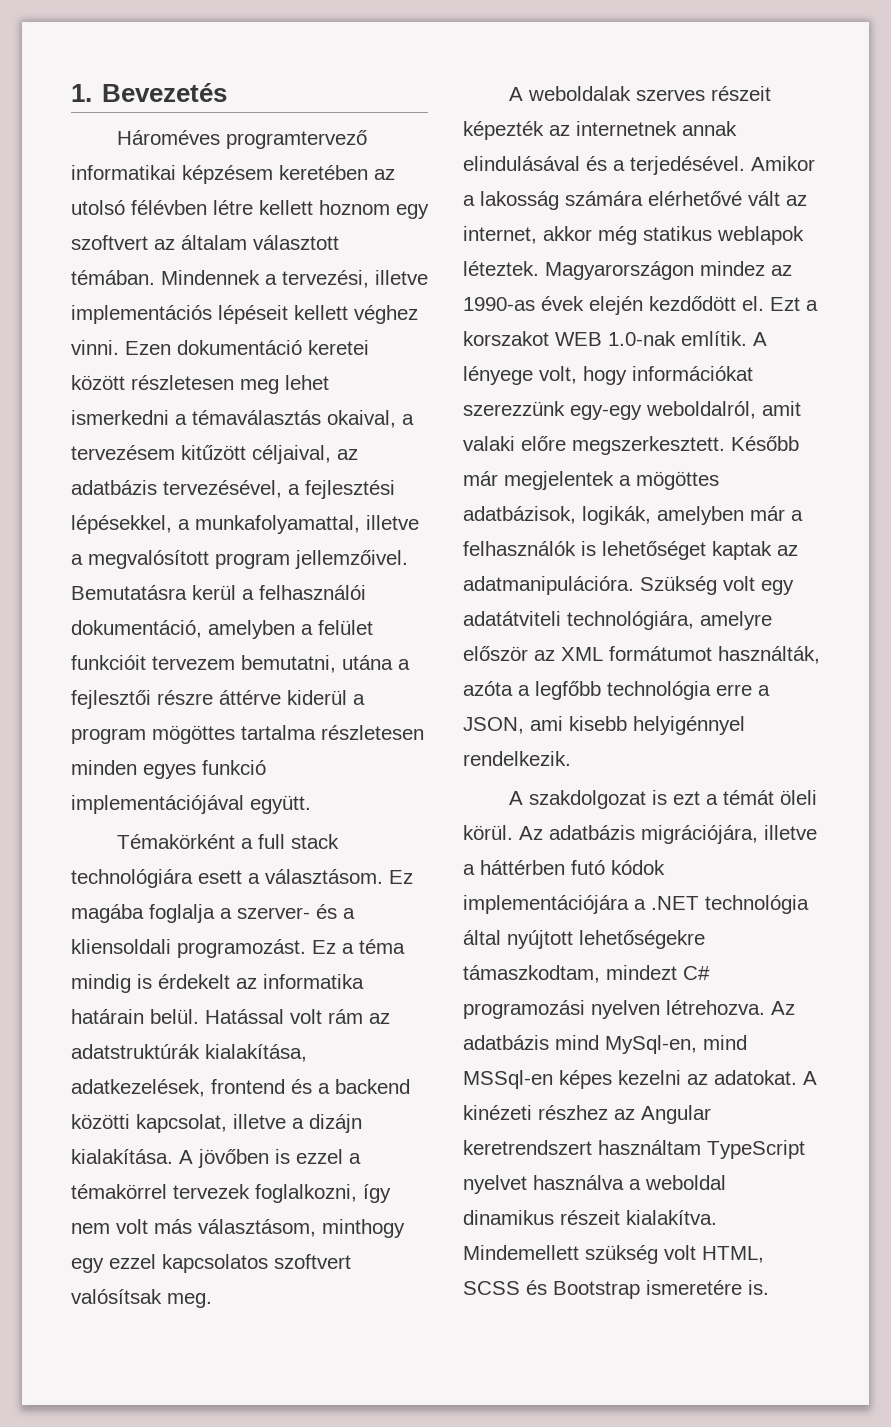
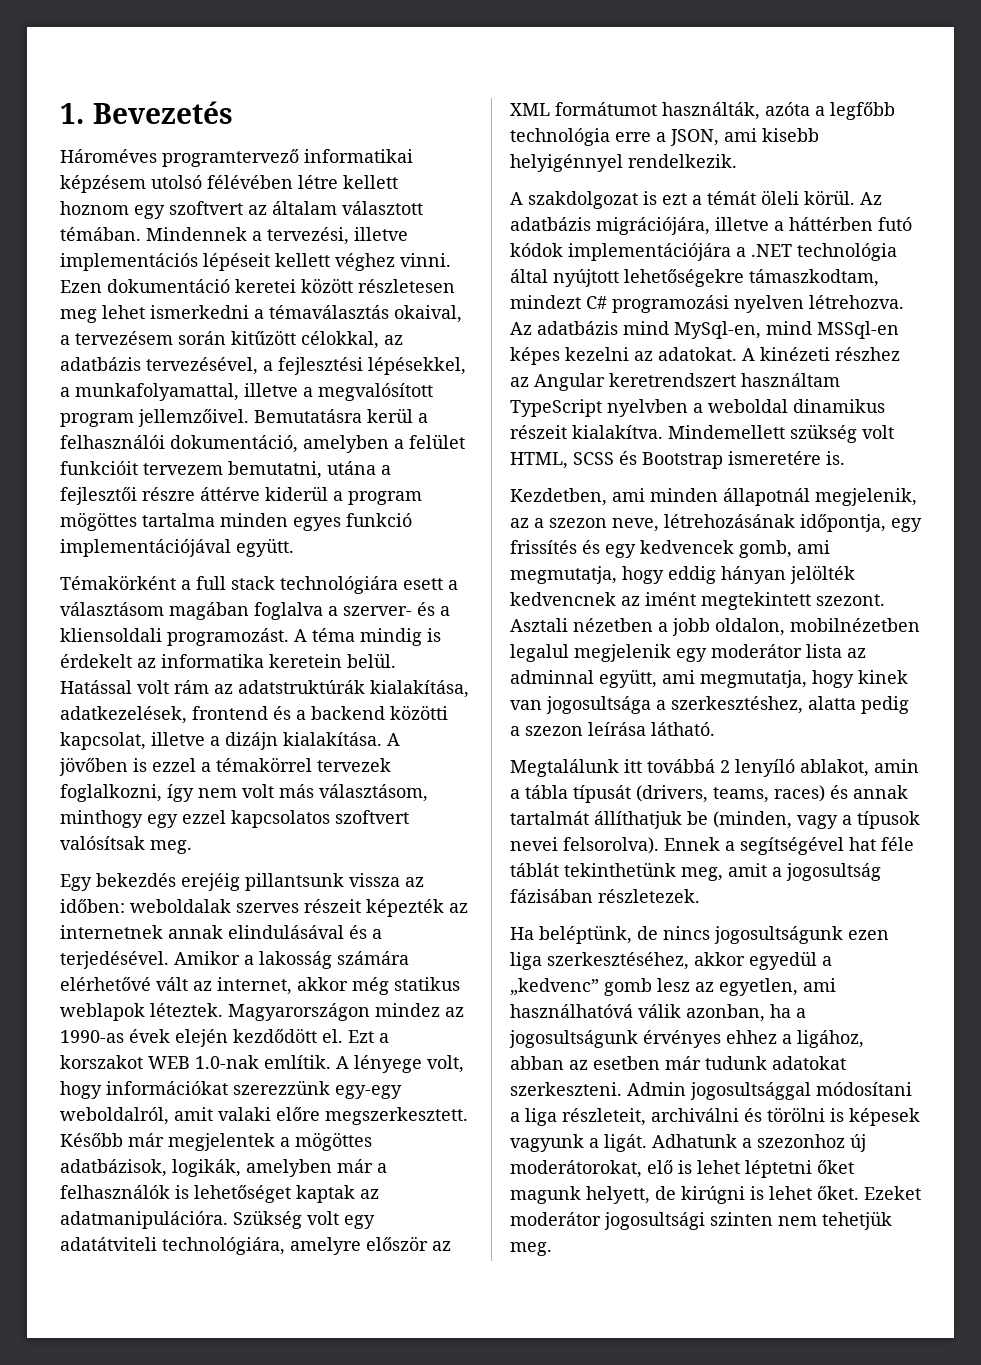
- Hároméves programtervező informatikai képzésem keretében az utolsó félévben létre kellett hoznom egy szoftvert az általam választott témában.
+ Hároméves programtervező informatikai képzésem utolsó félévében létre kellett hoznom egy szoftvert az általam választott témában.
- Ezen dokumentáció keretei között részletesen meg lehet ismerkedni a témaválasztás okaival, a tervezésem kitűzött céljaival, az adatbázis tervezésével, a fejlesztési lépésekkel, a munkafolyamattal, illetve a megvalósított program jellemzőivel.
+ Ezen dokumentáció keretei között részletesen meg lehet ismerkedni a témaválasztás okaival, a tervezésem során kitűzött célokkal, az adatbázis tervezésével, a fejlesztési lépésekkel, a munkafolyamattal, illetve a megvalósított program jellemzőivel.
- Bemutatásra kerül a felhasználói dokumentáció, amelyben a felület funkcióit tervezem bemutatni, utána a fejlesztői részre áttérve kiderül a program mögöttes tartalma részletesen minden egyes funkció implementációjával együtt.
+ Bemutatásra kerül a felhasználói dokumentáció, amelyben a felület funkcióit tervezem bemutatni, utána a fejlesztői részre áttérve kiderül a program mögöttes tartalma minden egyes funkció implementációjával együtt.
- Témakörként a full stack technológiára esett a választásom. Ez magába foglalja a szerver- és a kliensoldali programozást.
+ Témakörként a full stack technológiára esett a választásom magában foglalva a szerver- és a kliensoldali programozást.
- Ez a téma mindig is érdekelt az informatika határain belül.
+ A téma mindig is érdekelt az informatika keretein belül.
- A weboldalak szerves részeit képezték az internetnek annak elindulásával és a terjedésével.
+ Egy bekezdés erejéig pillantsunk vissza az időben: weboldalak szerves részeit képezték az internetnek annak elindulásával és a terjedésével.
- A kinézeti részhez az Angular keretrendszert használtam TypeScript nyelvet használva a weboldal dinamikus részeit kialakítva.
+ A kinézeti részhez az Angular keretrendszert használtam TypeScript nyelvben a weboldal dinamikus részeit kialakítva.
+ Kezdetben, ami minden állapotnál megjelenik, az a szezon neve, létrehozásának időpontja, egy frissítés és egy kedvencek gomb, ami megmutatja, hogy eddig hányan jelölték kedvencnek az imént megtekintett szezont. Asztali nézetben a jobb oldalon, mobilnézetben legalul megjelenik egy moderátor lista az adminnal együtt, ami megmutatja, hogy kinek van jogosultsága a szerkesztéshez, alatta pedig a szezon leírása látható.
+ Megtalálunk itt továbbá 2 lenyíló ablakot, amin a tábla típusát (drivers, teams, races) és annak tartalmát állíthatjuk be (minden, vagy a típusok nevei felsorolva). Ennek a segítségével hat féle táblát tekinthetünk meg, amit a jogosultság fázisában részletezek.
+ Ha beléptünk, de nincs jogosultságunk ezen liga szerkesztéséhez, akkor egyedül a „kedvenc” gomb lesz az egyetlen, ami használhatóvá válik azonban, ha a jogosultságunk érvényes ehhez a ligához, abban az esetben már tudunk adatokat szerkeszteni. Admin jogosultsággal módosítani a liga részleteit, archiválni és törölni is képesek vagyunk a ligát. Adhatunk a szezonhoz új moderátorokat, elő is lehet léptetni őket magunk helyett, de kirúgni is lehet őket. Ezeket moderátor jogosultsági szinten nem tehetjük meg.

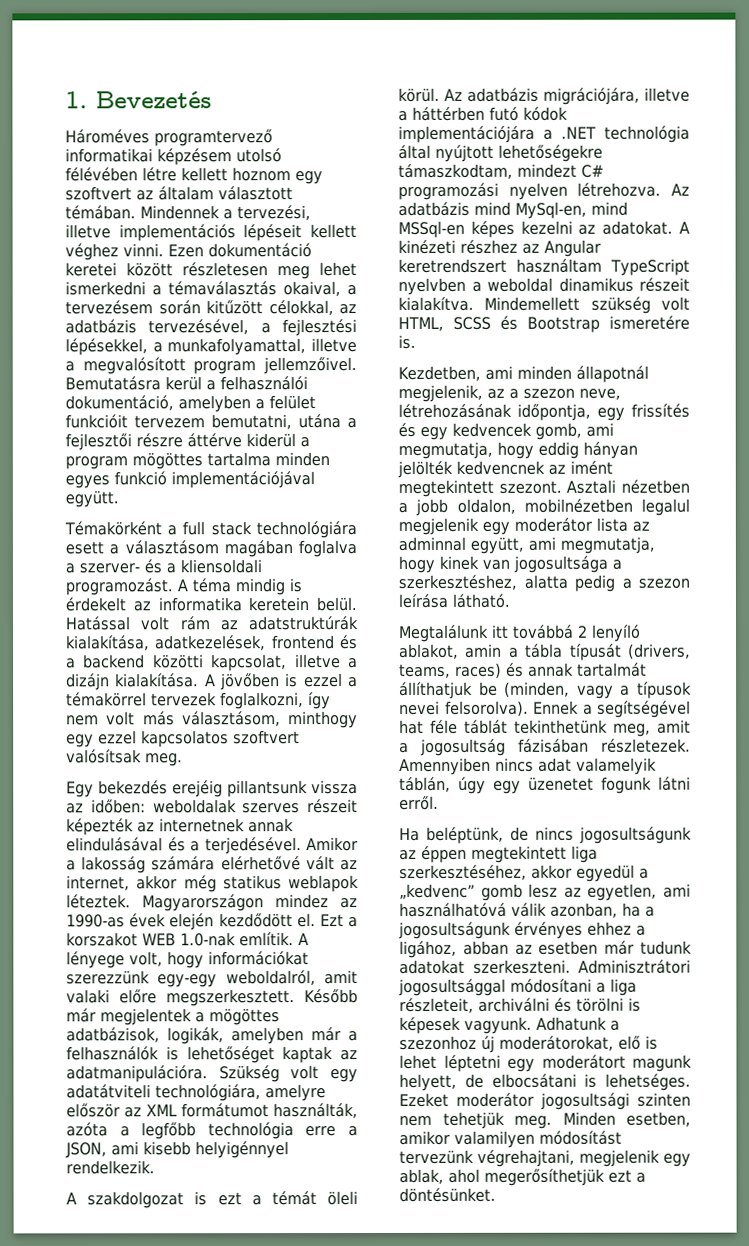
+ Amennyiben nincs adat valamelyik táblán, úgy egy üzenetet fogunk látni erről.
- Ha beléptünk, de nincs jogosultságunk ezen liga szerkesztéséhez, akkor egyedül a „kedvenc” gomb lesz az egyetlen, ami használhatóvá válik azonban, ha a jogosultságunk érvényes ehhez a ligához, abban az esetben már tudunk adatokat szerkeszteni.
+ Ha beléptünk, de nincs jogosultságunk az éppen megtekintett liga szerkesztéséhez, akkor egyedül a „kedvenc” gomb lesz az egyetlen, ami használhatóvá válik azonban, ha a jogosultságunk érvényes ehhez a ligához, abban az esetben már tudunk adatokat szerkeszteni.
- Admin jogosultsággal módosítani a liga részleteit, archiválni és törölni is képesek vagyunk a ligát.
+ Adminisztrátori jogosultsággal módosítani a liga részleteit, archiválni és törölni is képesek vagyunk.
- Adhatunk a szezonhoz új moderátorokat, elő is lehet léptetni őket magunk helyett, de kirúgni is lehet őket.
+ Adhatunk a szezonhoz új moderátorokat, elő is lehet léptetni egy moderátort magunk helyett, de elbocsátani is lehetséges.
+ Minden esetben, amikor valamilyen módosítást tervezünk végrehajtani, megjelenik egy ablak, ahol megerősíthetjük ezt a döntésünket.

